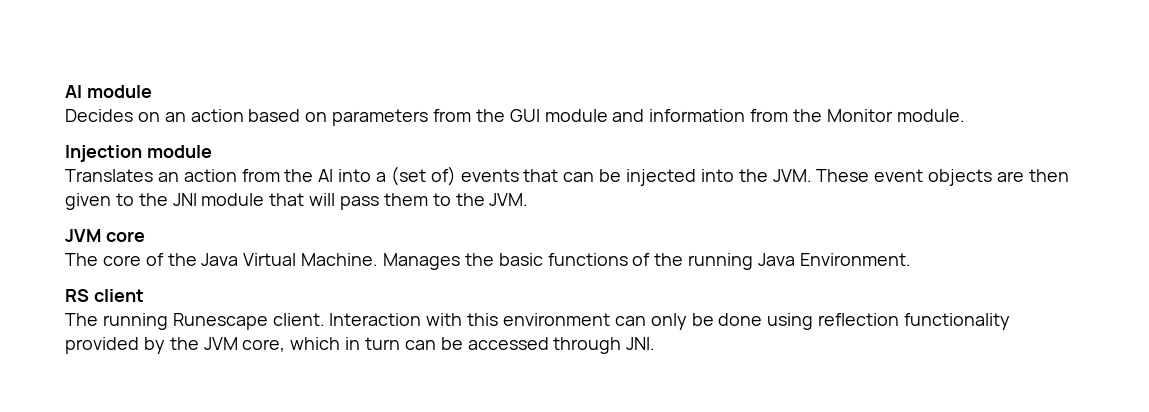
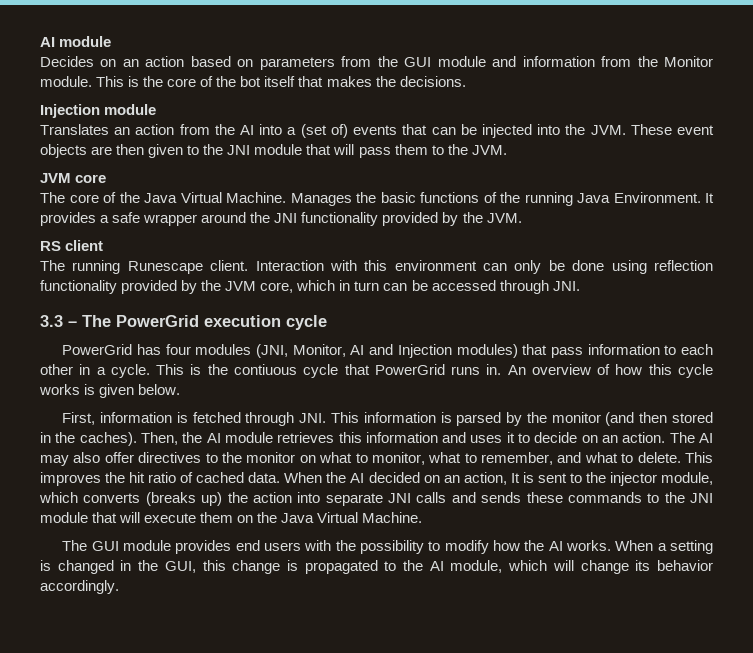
+ This is the core of the bot itself that makes the decisions.
+ It provides a safe wrapper around the JNI functionality provided by the JVM.
+ 3.3 – The PowerGrid execution cycle
+ PowerGrid has four modules (JNI, Monitor, AI and Injection modules) that pass information to each other in a cycle. This is the contiuous cycle that PowerGrid runs in. An overview of how this cycle works is given below.
+ First, information is fetched through JNI. This information is parsed by the monitor (and then stored in the caches). Then, the AI module retrieves this information and uses it to decide on an action. The AI may also offer directives to the monitor on what to monitor, what to remember, and what to delete. This improves the hit ratio of cached data. When the AI decided on an action, It is sent to the injector module, which converts (breaks up) the action into separate JNI calls and sends these commands to the JNI module that will execute them on the Java Virtual Machine.
+ The GUI module provides end users with the possibility to modify how the AI works. When a setting is changed in the GUI, this change is propagated to the AI module, which will change its behavior accordingly.

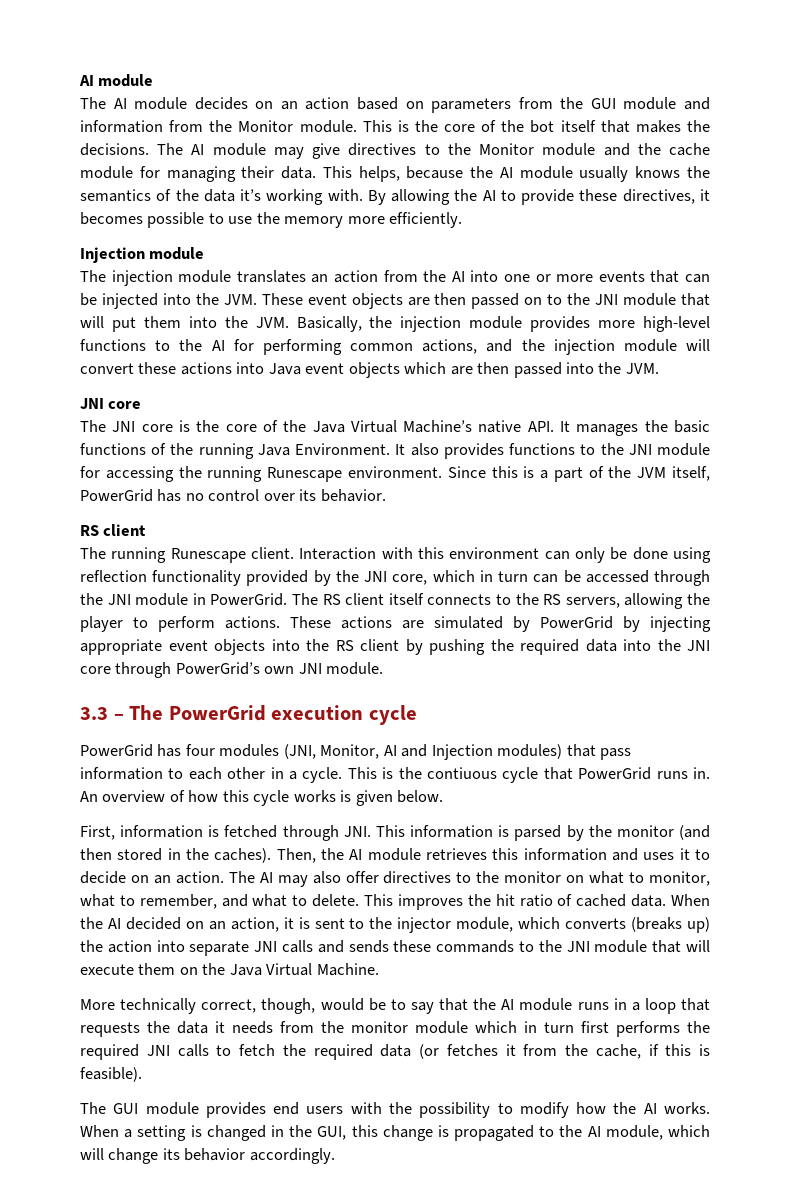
- Decides on an action based on parameters from the GUI module and information from the Monitor module.
+ The AI module decides on an action based on parameters from the GUI module and information from the Monitor module.
- This is the core of the bot itself that makes the decisions.
+ This is the core of the bot itself that makes the decisions. The AI module may give directives to the Monitor module and the cache module for managing their data. This helps, because the AI module usually knows the semantics of the data it’s working with. By allowing the AI to provide these directives, it becomes possible to use the memory more efficiently.
  Injection module
- Translates an action from the AI into a (set of) events that can be injected into the JVM. These event objects are then given to the JNI module that will pass them to the JVM.
- JVM core
+ The injection module translates an action from the AI into one or more events that can be injected into the JVM. These event objects are then passed on to the JNI module that will put them into the JVM. Basically, the injection module provides more high-level functions to the AI for performing common actions, and the injection module will convert these actions into Java event objects which are then passed into the JVM.
+ JNI core
- The core of the Java Virtual Machine. Manages the basic functions of the running Java Environment.
+ The JNI core is the core of the Java Virtual Machine’s native API. It manages the basic functions of the running Java Environment.
- It provides a safe wrapper around the JNI functionality provided by the JVM.
+ It also provides functions to the JNI module for accessing the running Runescape environment. Since this is a part of the JVM itself, PowerGrid has no control over its behavior.
- Interaction with this environment can only be done using reflection functionality provided by the JVM core, which in turn can be accessed through JNI.
+ Interaction with this environment can only be done using reflection functionality provided by the JNI core, which in turn can be accessed through the JNI module in PowerGrid. The RS client itself connects to the RS servers, allowing the player to perform actions. These actions are simulated by PowerGrid by injecting appropriate event objects into the RS client by pushing the required data into the JNI core through PowerGrid’s own JNI module.
- When the AI decided on an action, It is sent to the injector module, which converts (breaks up) the action into separate JNI calls and sends these commands to the JNI module that will execute them on the Java Virtual Machine.
+ When the AI decided on an action, it is sent to the injector module, which converts (breaks up) the action into separate JNI calls and sends these commands to the JNI module that will execute them on the Java Virtual Machine.
+ More technically correct, though, would be to say that the AI module runs in a loop that requests the data it needs from the monitor module which in turn first performs the required JNI calls to fetch the required data (or fetches it from the cache, if this is feasible).

